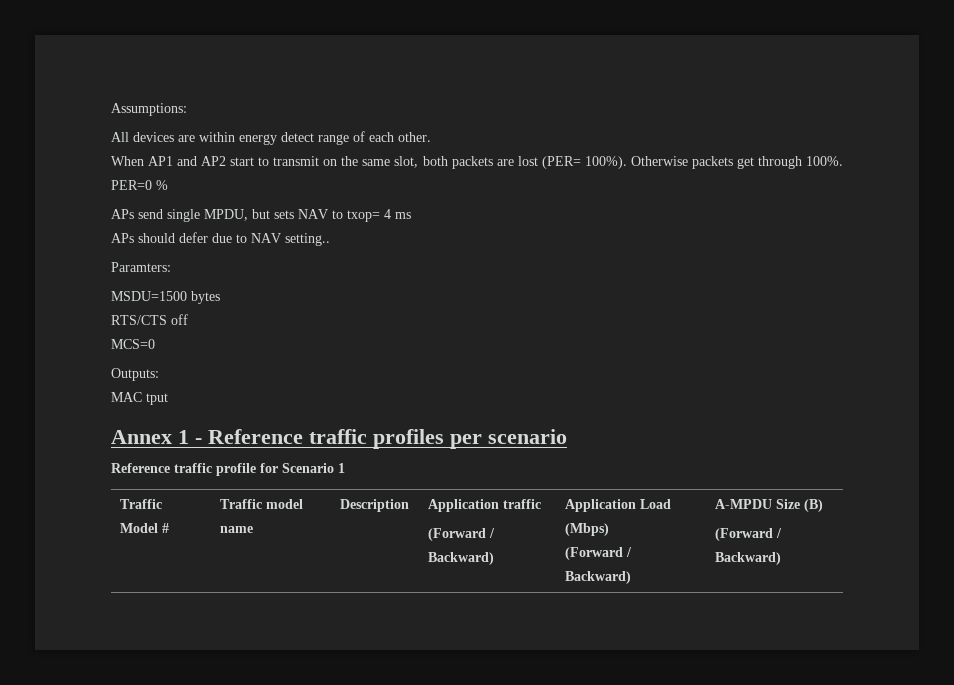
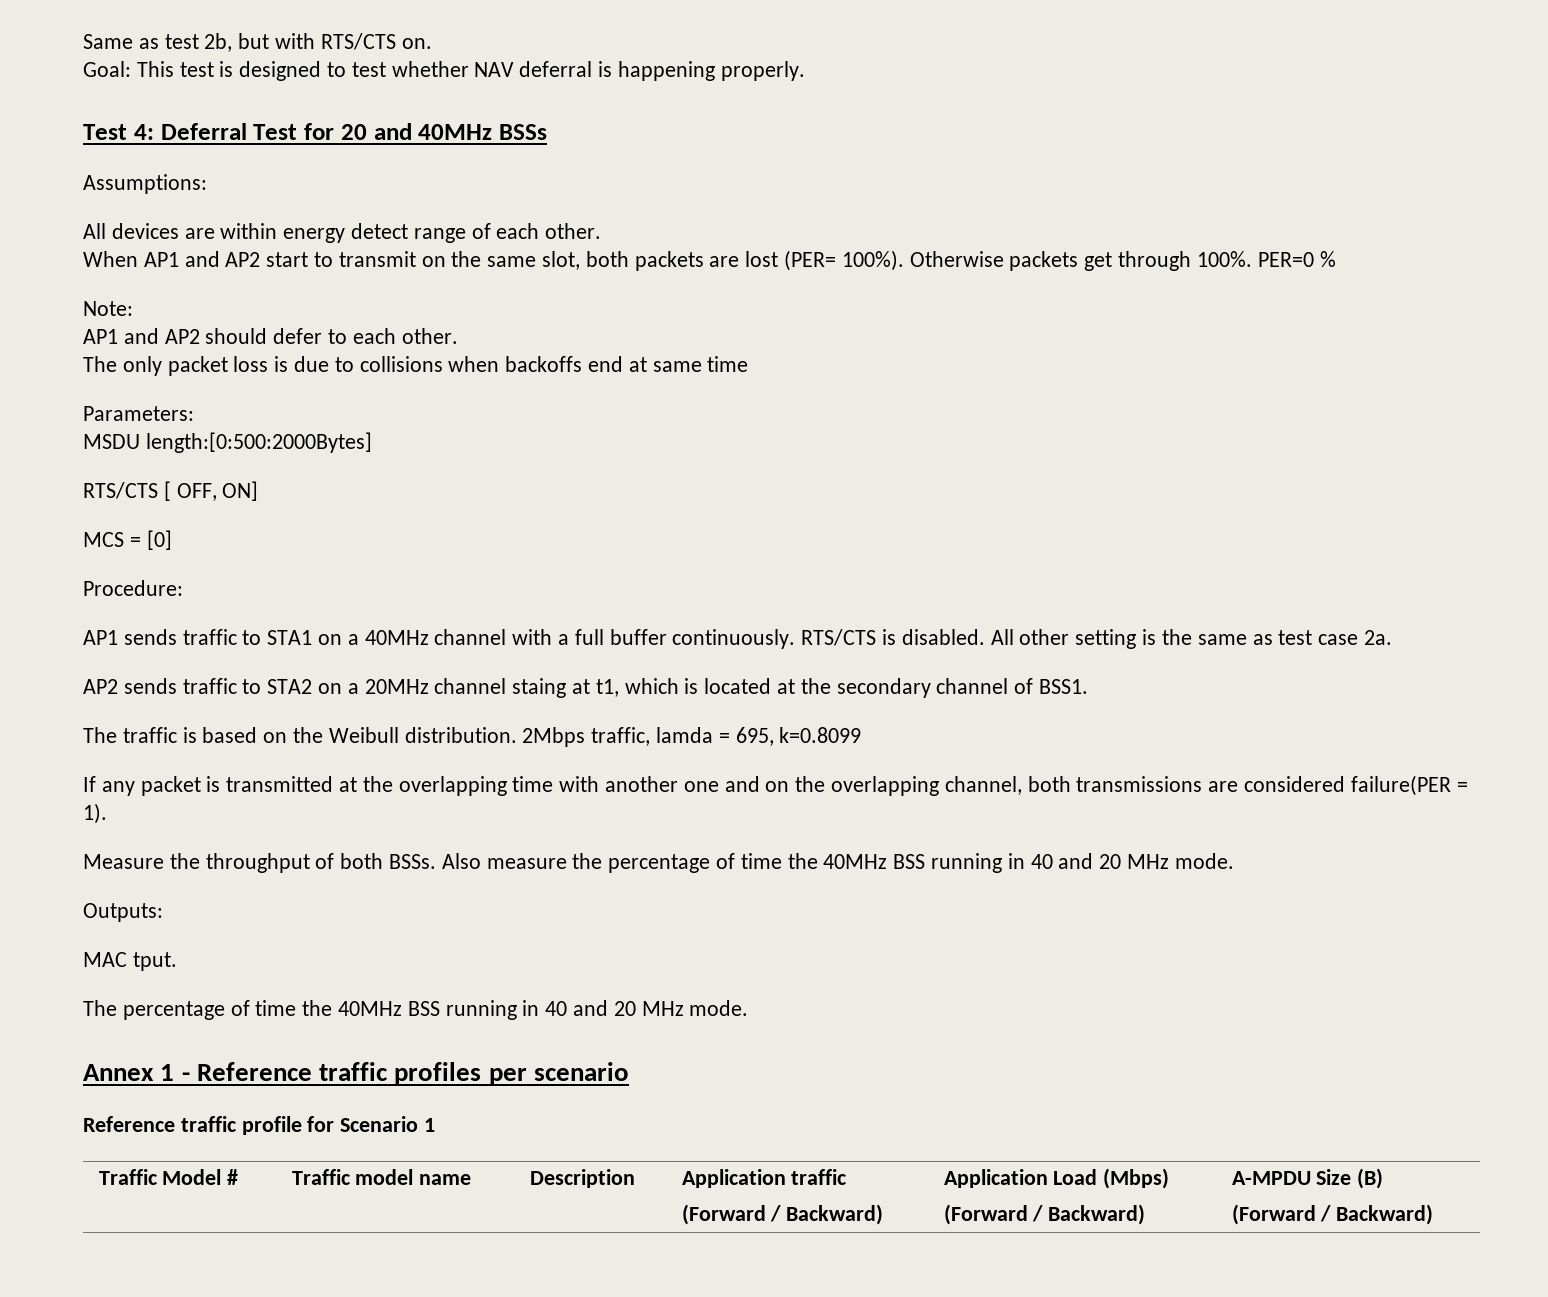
+ Same as test 2b, but with RTS/CTS on.
+ Goal: This test is designed to test whether NAV deferral is happening properly.
+ Test 4: Deferral Test for 20 and 40MHz BSSs
- APs send single MPDU, but sets NAV to txop= 4 ms
- APs should defer due to NAV setting..
- Paramters:
- MSDU=1500 bytes
- RTS/CTS off
- MCS=0
+ Note:
+ AP1 and AP2 should defer to each other.
+ The only packet loss is due to collisions when backoffs end at same time
+ Parameters:
+ MSDU length:[0:500:2000Bytes]
+ RTS/CTS [ OFF, ON]
+ MCS = [0]
+ Procedure:
+ AP1 sends traffic to STA1 on a 40MHz channel with a full buffer continuously. RTS/CTS is disabled. All other setting is the same as test case 2a.
+ AP2 sends traffic to STA2 on a 20MHz channel staing at t1, which is located at the secondary channel of BSS1.
+ The traffic is based on the Weibull distribution. 2Mbps traffic, lamda = 695, k=0.8099
+ If any packet is transmitted at the overlapping time with another one and on the overlapping channel, both transmissions are considered failure(PER = 1).
+ Measure the throughput of both BSSs. Also measure the percentage of time the 40MHz BSS running in 40 and 20 MHz mode.
  Outputs:
- MAC tput
+ MAC tput.
+ The percentage of time the 40MHz BSS running in 40 and 20 MHz mode.

